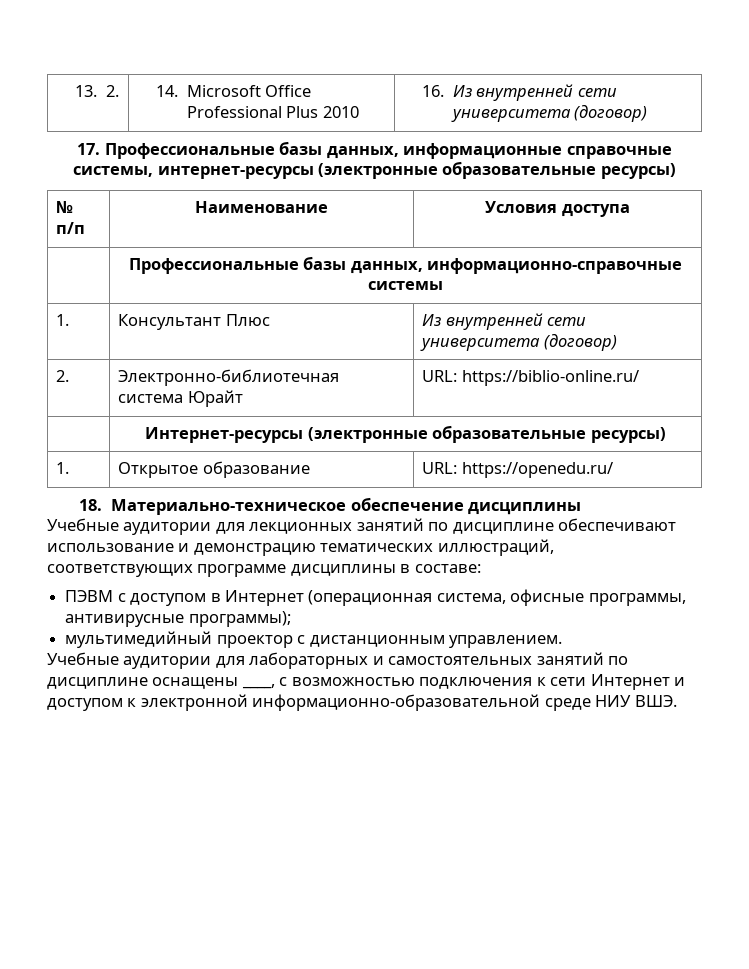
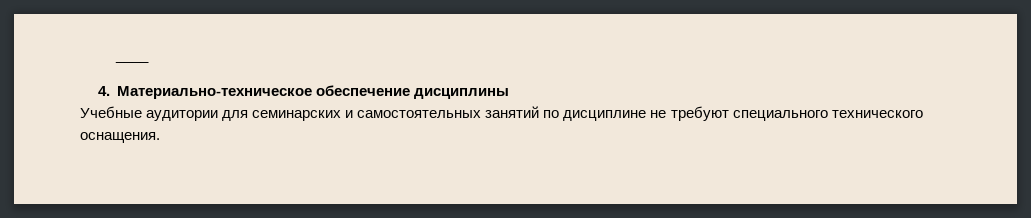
- 13. 2. | 14. Microsoft Office Professional Plus 2010 | 16. Из внутренней сети университета (договор)
- 17. Профессиональные базы данных, информационные справочные системы, интернет-ресурсы (электронные образовательные ресурсы)
- № п/п | Наименование | Условия доступа
- | Профессиональные базы данных, информационно-справочные системы
- 1. | Консультант Плюс | Из внутренней сети университета (договор)
- 2. | Электронно-библиотечная система Юрайт | URL: https://biblio-online.ru/
- | Интернет-ресурсы (электронные образовательные ресурсы)
- 1. | Открытое образование | URL: https://openedu.ru/
- 18. Материально-техническое обеспечение дисциплины
+ ____
+ 4. Материально-техническое обеспечение дисциплины
- Учебные аудитории для лекционных занятий по дисциплине обеспечивают использование и демонстрацию тематических иллюстраций, соответствующих программе дисциплины в составе:
- ПЭВМ с доступом в Интернет (операционная система, офисные программы, антивирусные программы);
- мультимедийный проектор с дистанционным управлением.
- Учебные аудитории для лабораторных и самостоятельных занятий по дисциплине оснащены ____, с возможностью подключения к сети Интернет и доступом к электронной информационно-образовательной среде НИУ ВШЭ.
+ Учебные аудитории для семинарских и самостоятельных занятий по дисциплине не требуют специального технического оснащения.

